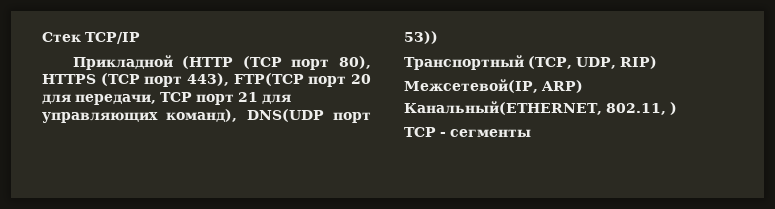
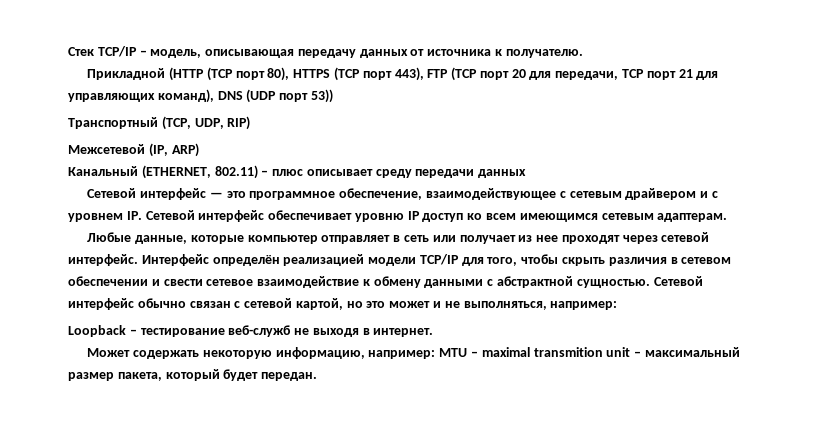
- Стек TCP/IP
+ Стек TCP/IP – модель, описывающая передачу данных от источника к получателю.
- Прикладной (HTTP (TCP порт 80), HTTPS (TCP порт 443), FTP(TCP порт 20 для передачи, TCP порт 21 для управляющих команд), DNS(UDP порт 53))
+ Прикладной (HTTP (TCP порт 80), HTTPS (TCP порт 443), FTP (TCP порт 20 для передачи, TCP порт 21 для управляющих команд), DNS (UDP порт 53))
- Межсетевой(IP, ARP)
+ Межсетевой (IP, ARP)
- Канальный(ETHERNET, 802.11, )
- TCP - сегменты
+ Канальный (ETHERNET, 802.11) – плюс описывает среду передачи данных
+ Сетевой интерфейс — это программное обеспечение, взаимодействующее с сетевым драйвером и с уровнем IP. Сетевой интерфейс обеспечивает уровню IP доступ ко всем имеющимся сетевым адаптерам.
+ Любые данные, которые компьютер отправляет в сеть или получает из нее проходят через сетевой интерфейс. Интерфейс определён реализацией модели TCP/IP для того, чтобы скрыть различия в сетевом обеспечении и свести сетевое взаимодействие к обмену данными с абстрактной сущностью. Сетевой интерфейс обычно связан с сетевой картой, но это может и не выполняться, например:
+ Loopback – тестирование веб-служб не выходя в интернет.
+ Может содержать некоторую информацию, например: MTU – maximal transmition unit – максимальный размер пакета, который будет передан.

